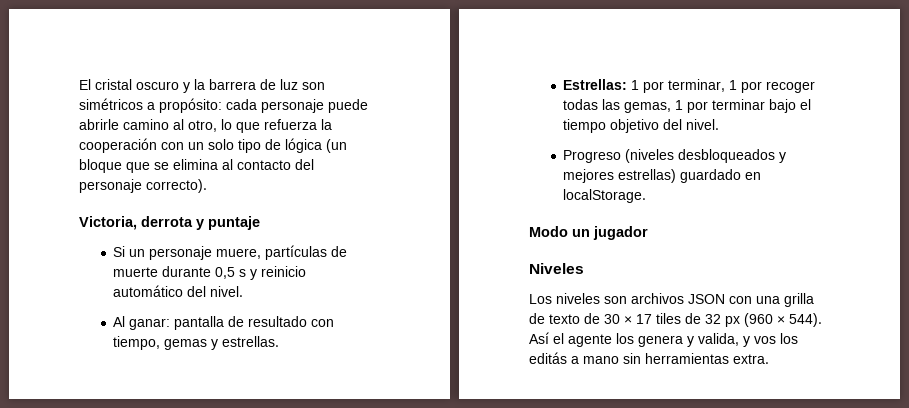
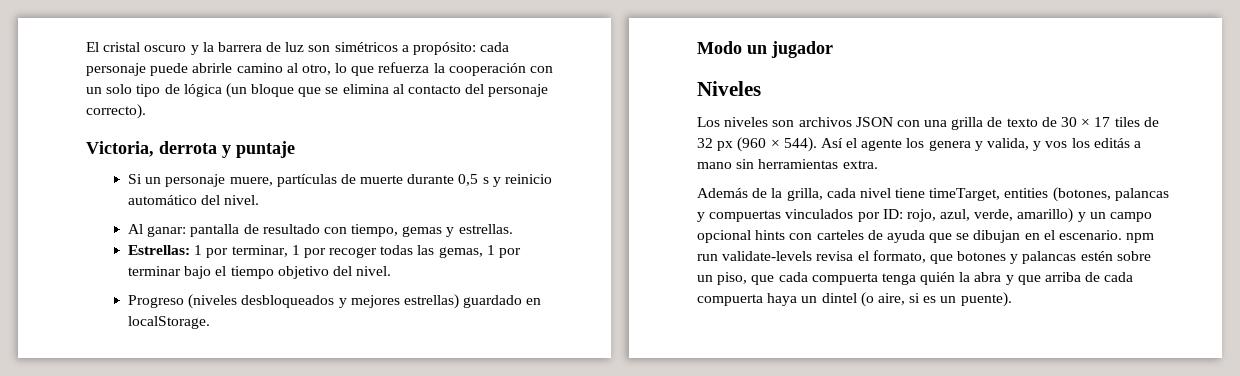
+ Además de la grilla, cada nivel tiene timeTarget, entities (botones, palancas y compuertas vinculados por ID: rojo, azul, verde, amarillo) y un campo opcional hints con carteles de ayuda que se dibujan en el escenario. npm run validate-levels revisa el formato, que botones y palancas estén sobre un piso, que cada compuerta tenga quién la abra y que arriba de cada compuerta haya un dintel (o aire, si es un puente).

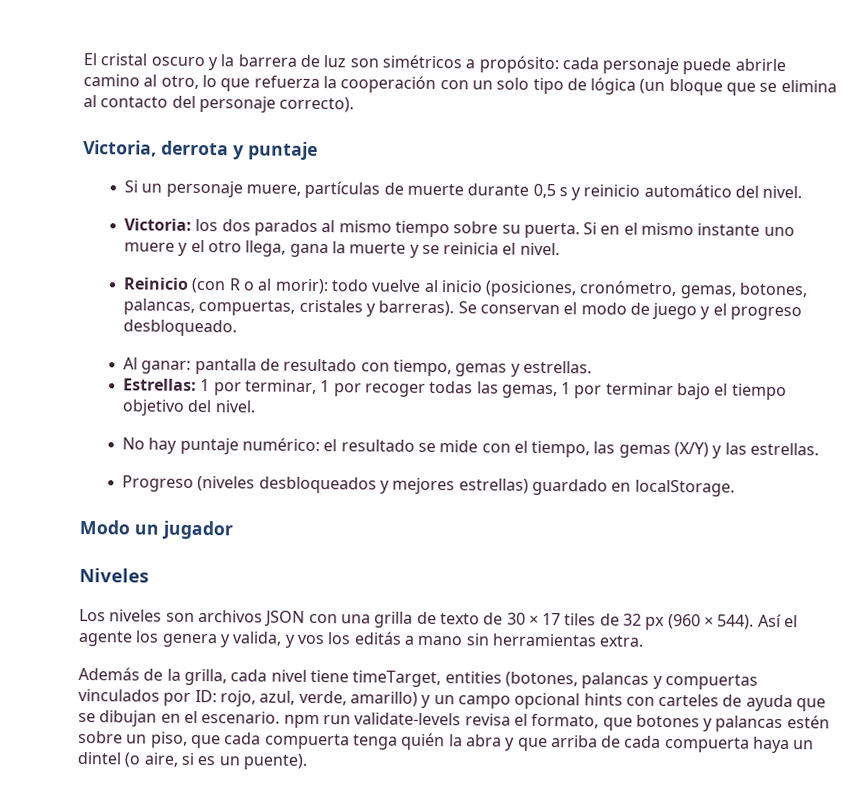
+ Victoria: los dos parados al mismo tiempo sobre su puerta. Si en el mismo instante uno muere y el otro llega, gana la muerte y se reinicia el nivel.
+ Reinicio (con R o al morir): todo vuelve al inicio (posiciones, cronómetro, gemas, botones, palancas, compuertas, cristales y barreras). Se conservan el modo de juego y el progreso desbloqueado.
+ No hay puntaje numérico: el resultado se mide con el tiempo, las gemas (X/Y) y las estrellas.

